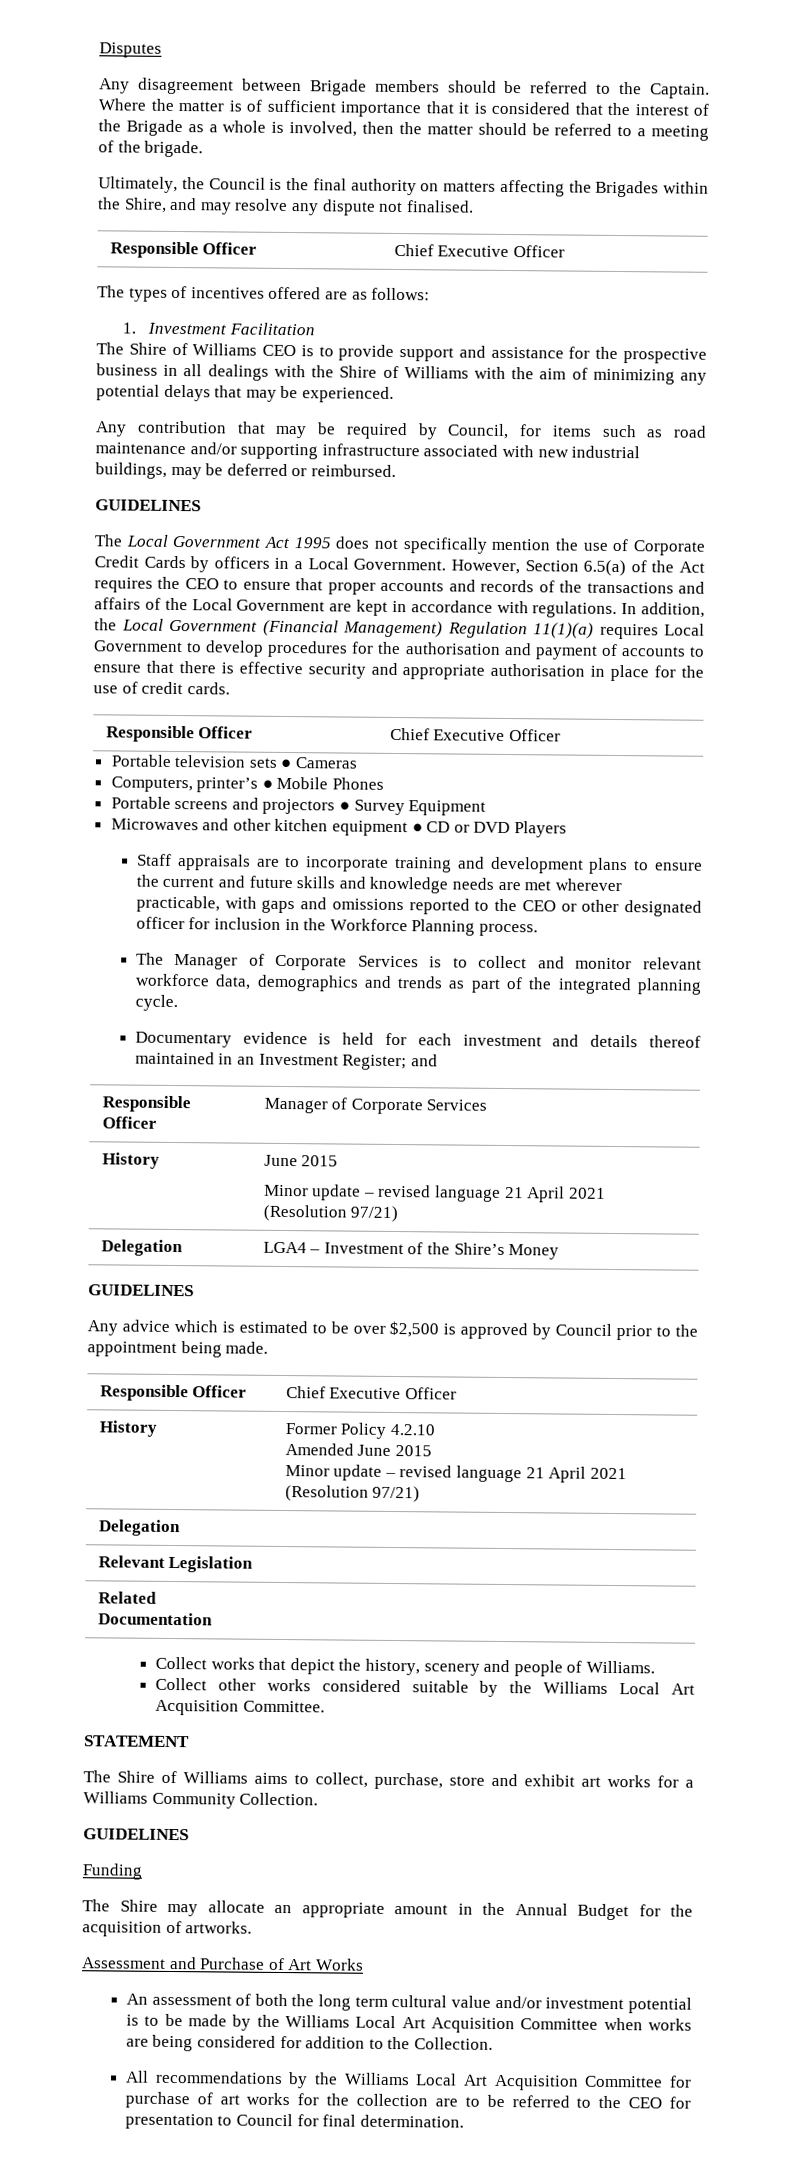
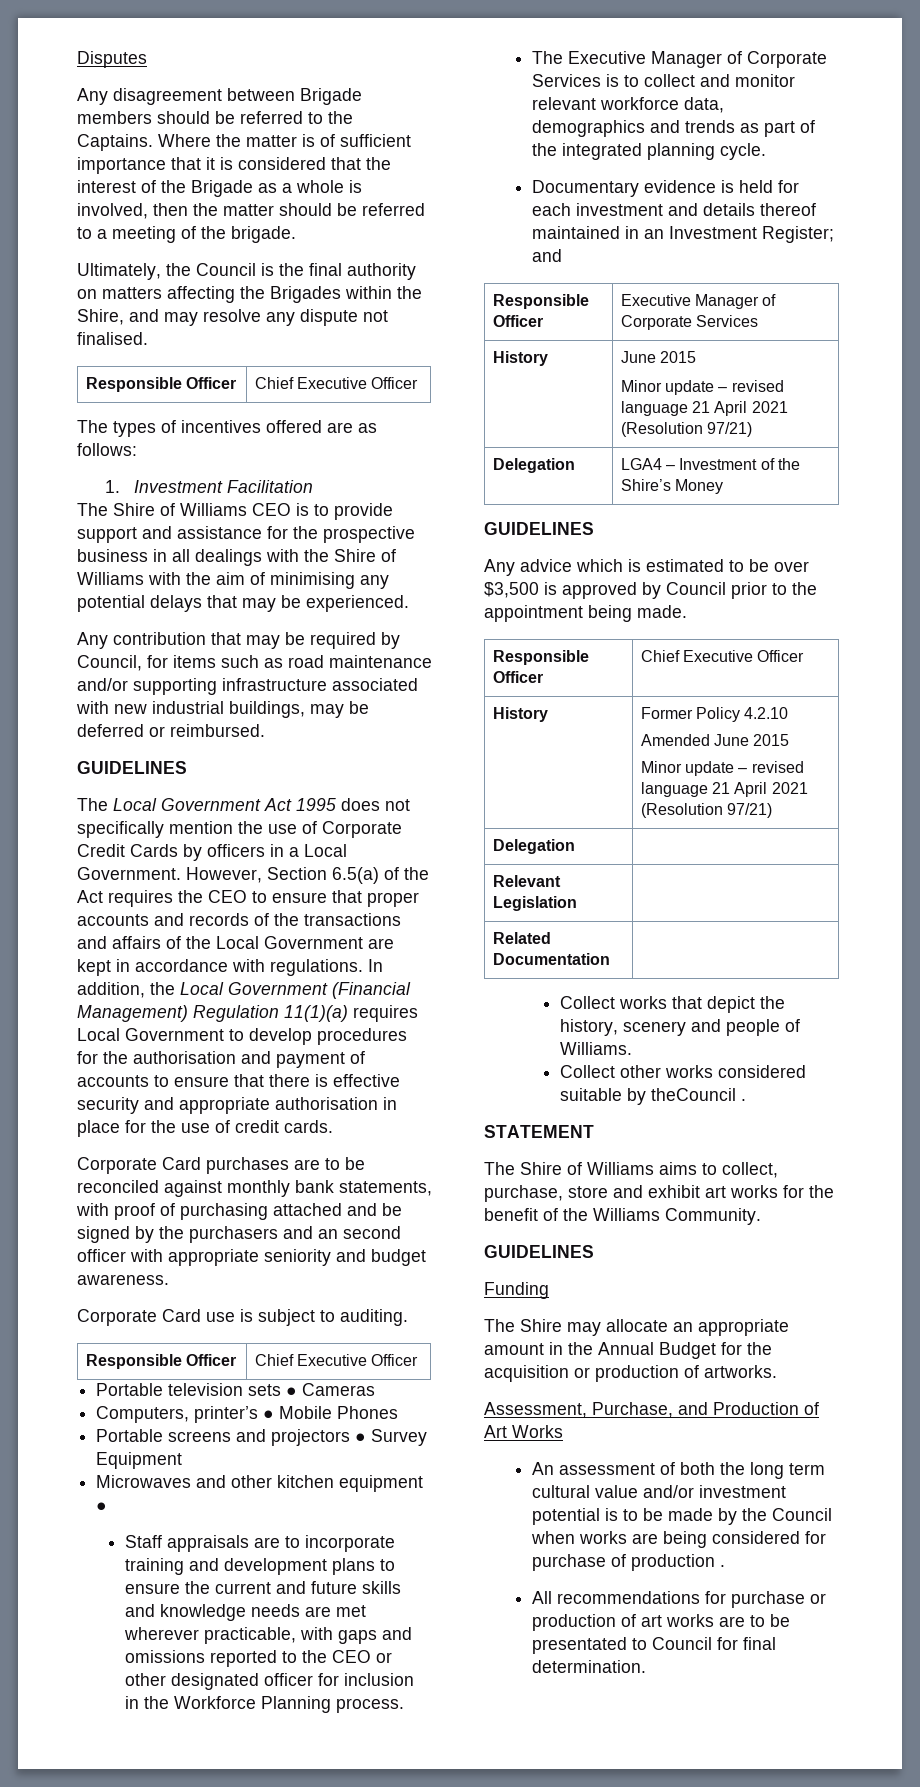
- Any disagreement between Brigade members should be referred to the Captain.
+ Any disagreement between Brigade members should be referred to the Captains.
- The Shire of Williams CEO is to provide support and assistance for the prospective business in all dealings with the Shire of Williams with the aim of minimizing any potential delays that may be experienced.
+ The Shire of Williams CEO is to provide support and assistance for the prospective business in all dealings with the Shire of Williams with the aim of minimising any potential delays that may be experienced.
+ Corporate Card purchases are to be reconciled against monthly bank statements, with proof of purchasing attached and be signed by the purchasers and an second officer with appropriate seniority and budget awareness.
+ Corporate Card use is subject to auditing.
- Microwaves and other kitchen equipment ● CD or DVD Players
+ Microwaves and other kitchen equipment ●
- The Manager of Corporate Services is to collect and monitor relevant workforce data, demographics and trends as part of the integrated planning cycle.
+ The Executive Manager of Corporate Services is to collect and monitor relevant workforce data, demographics and trends as part of the integrated planning cycle.
- Responsible Officer | Manager of Corporate Services
+ Responsible Officer | Executive Manager of Corporate Services
- Any advice which is estimated to be over $2,500 is approved by Council prior to the appointment being made.
+ Any advice which is estimated to be over $3,500 is approved by Council prior to the appointment being made.
- Collect other works considered suitable by the Williams Local Art Acquisition Committee.
+ Collect other works considered suitable by theCouncil .
- The Shire of Williams aims to collect, purchase, store and exhibit art works for a Williams Community Collection.
+ The Shire of Williams aims to collect, purchase, store and exhibit art works for the benefit of the Williams Community.
- The Shire may allocate an appropriate amount in the Annual Budget for the acquisition of artworks.
+ The Shire may allocate an appropriate amount in the Annual Budget for the acquisition or production of artworks.
- Assessment and Purchase of Art Works
+ Assessment, Purchase, and Production of Art Works
- An assessment of both the long term cultural value and/or investment potential is to be made by the Williams Local Art Acquisition Committee when works are being considered for addition to the Collection.
- All recommendations by the Williams Local Art Acquisition Committee for purchase of art works for the collection are to be referred to the CEO for presentation to Council for final determination.
+ An assessment of both the long term cultural value and/or investment potential is to be made by the Council when works are being considered for purchase of production .
+ All recommendations for purchase or production of art works are to be presentated to Council for final determination.

